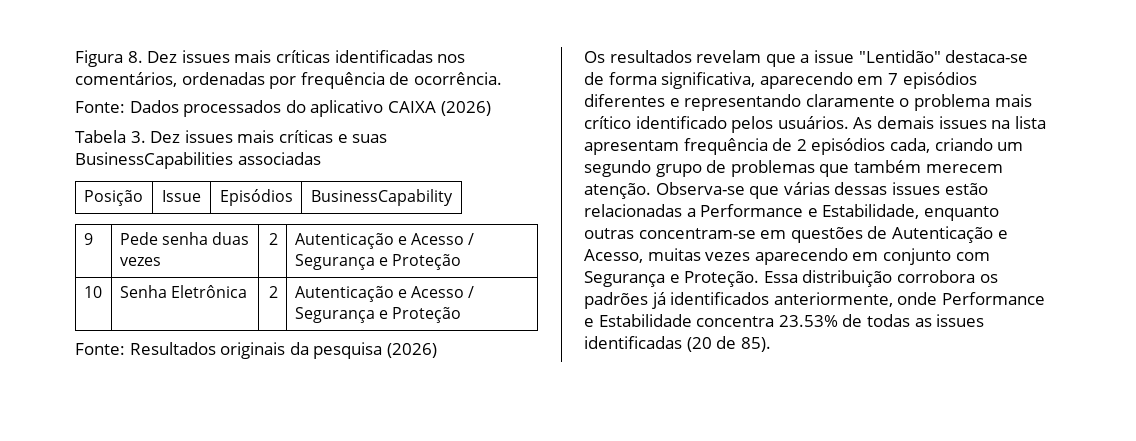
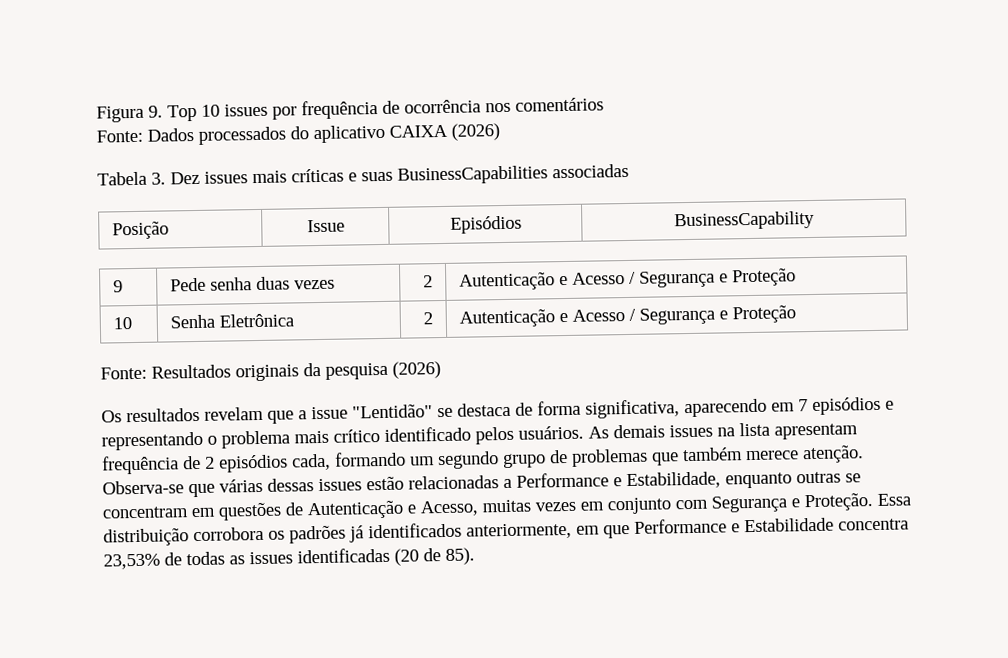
- Figura 8. Dez issues mais críticas identificadas nos comentários, ordenadas por frequência de ocorrência.
+ Figura 9. Top 10 issues por frequência de ocorrência nos comentários
- Os resultados revelam que a issue "Lentidão" destaca-se de forma significativa, aparecendo em 7 episódios diferentes e representando claramente o problema mais crítico identificado pelos usuários.
+ Os resultados revelam que a issue "Lentidão" se destaca de forma significativa, aparecendo em 7 episódios e representando o problema mais crítico identificado pelos usuários.
- As demais issues na lista apresentam frequência de 2 episódios cada, criando um segundo grupo de problemas que também merecem atenção.
+ As demais issues na lista apresentam frequência de 2 episódios cada, formando um segundo grupo de problemas que também merece atenção.
- Observa-se que várias dessas issues estão relacionadas a Performance e Estabilidade, enquanto outras concentram-se em questões de Autenticação e Acesso, muitas vezes aparecendo em conjunto com Segurança e Proteção.
+ Observa-se que várias dessas issues estão relacionadas a Performance e Estabilidade, enquanto outras se concentram em questões de Autenticação e Acesso, muitas vezes em conjunto com Segurança e Proteção.
- Essa distribuição corrobora os padrões já identificados anteriormente, onde Performance e Estabilidade concentra 23.53% de todas as issues identificadas (20 de 85).
+ Essa distribuição corrobora os padrões já identificados anteriormente, em que Performance e Estabilidade concentra 23,53% de todas as issues identificadas (20 de 85).

